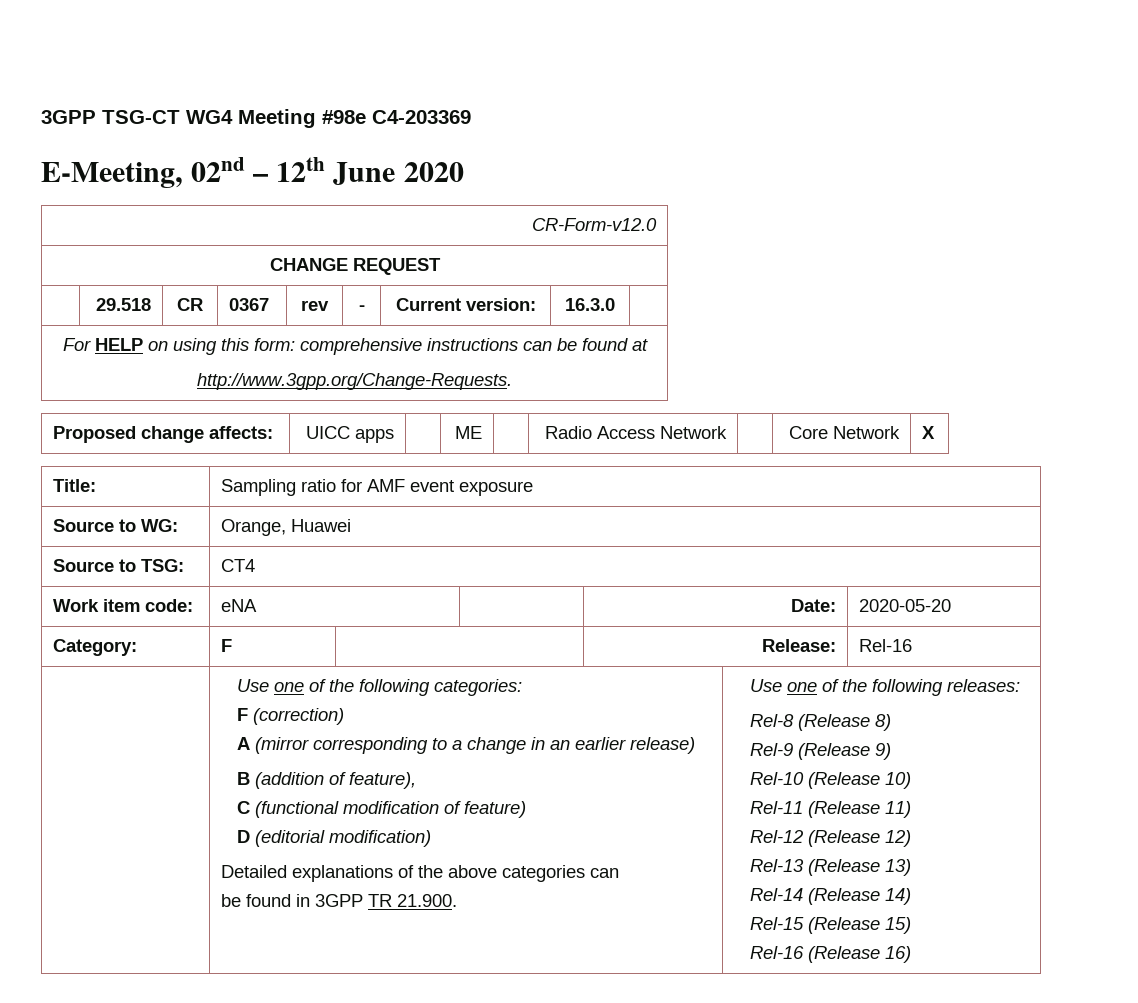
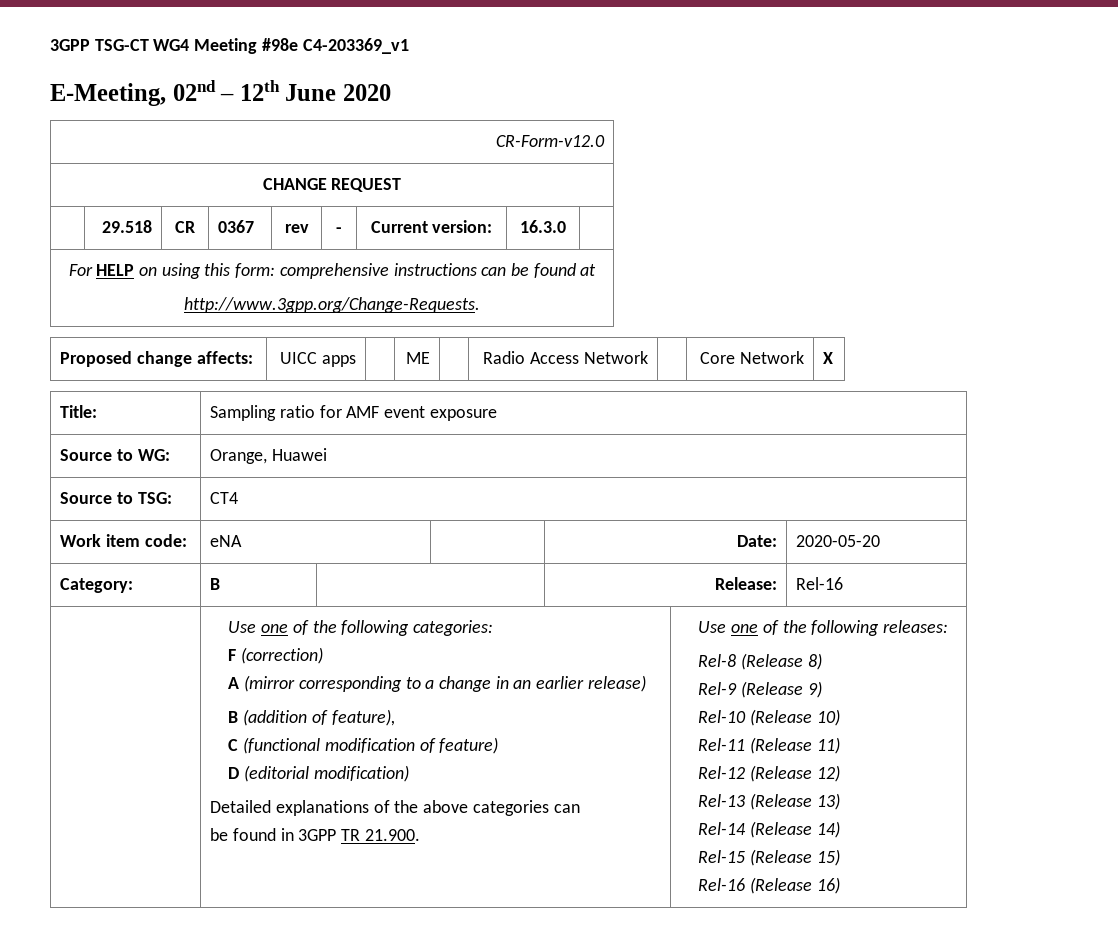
- 3GPP TSG-CT WG4 Meeting #98e C4-203369
+ 3GPP TSG-CT WG4 Meeting #98e C4-203369_v1
- Category: | F | | Release: | Rel-16
+ Category: | B | | Release: | Rel-16

